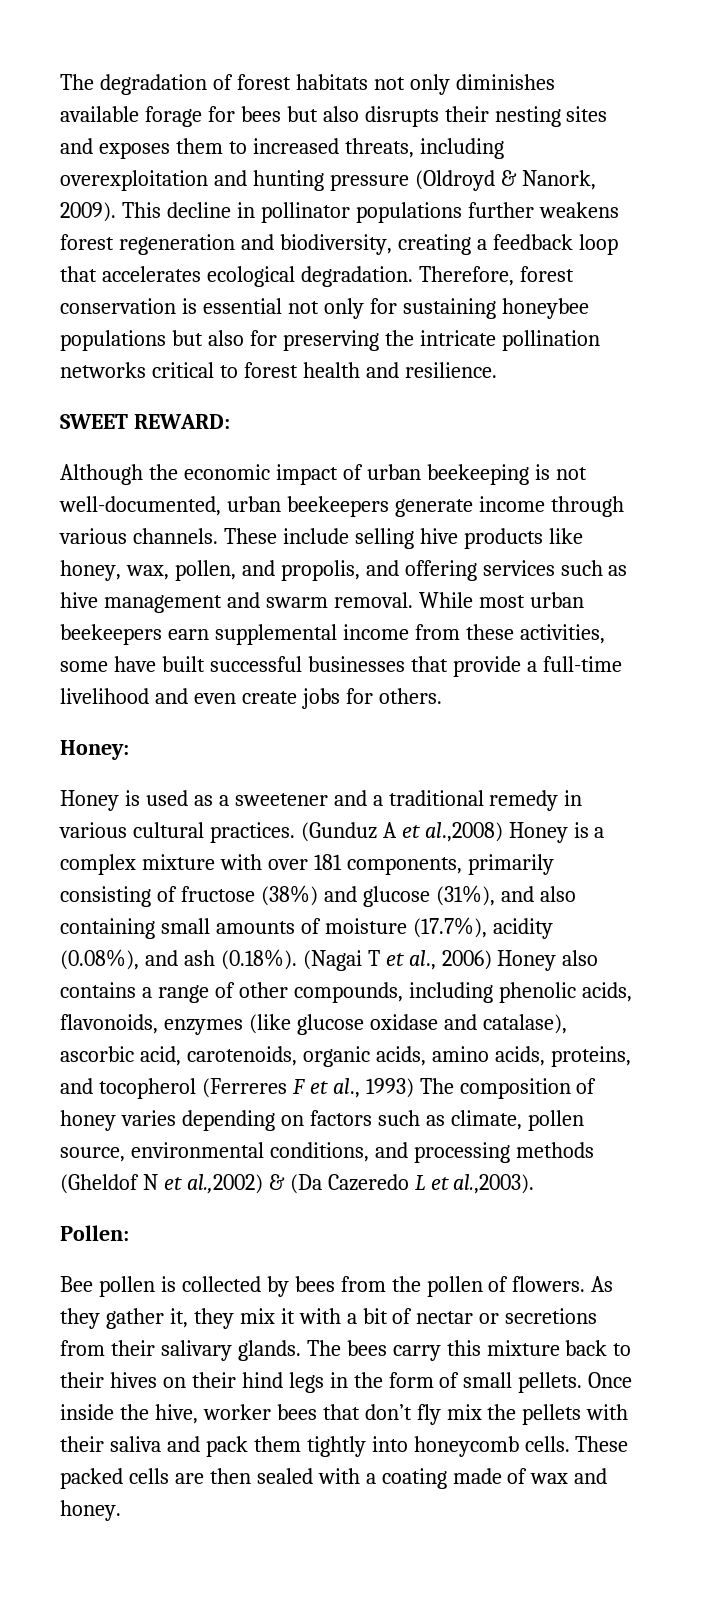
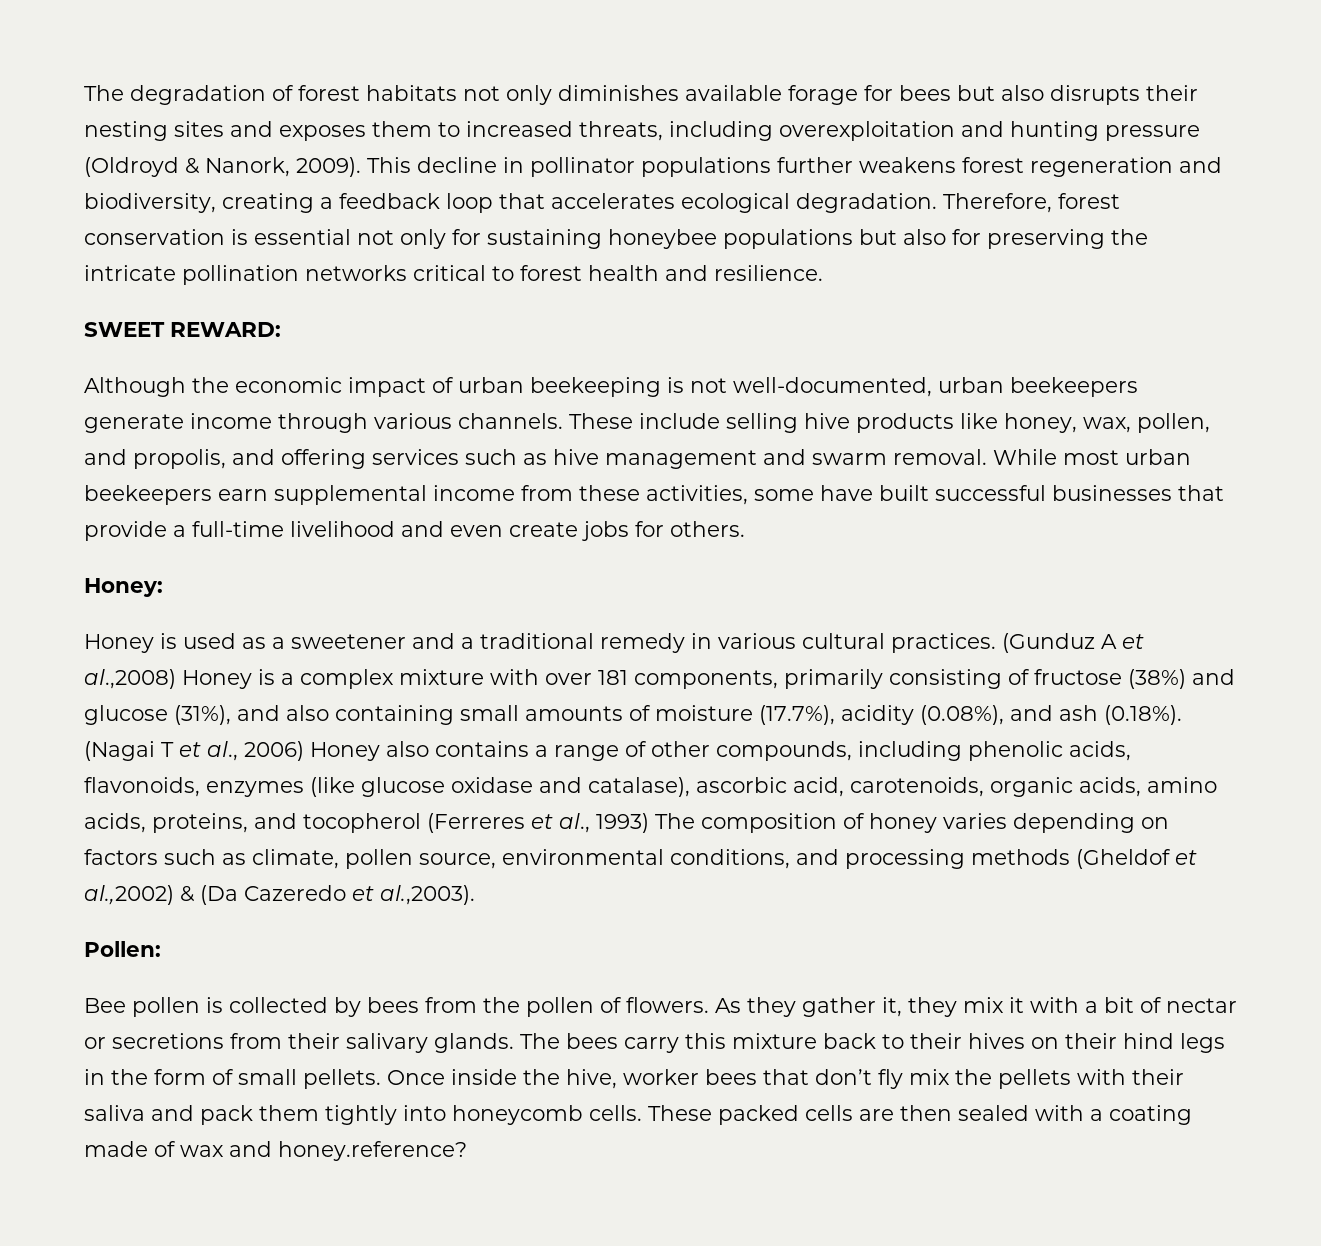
- (Gunduz A et al.,2008) Honey is a complex mixture with over 181 components, primarily consisting of fructose (38%) and glucose (31%), and also containing small amounts of moisture (17.7%), acidity (0.08%), and ash (0.18%). (Nagai T et al., 2006) Honey also contains a range of other compounds, including phenolic acids, flavonoids, enzymes (like glucose oxidase and catalase), ascorbic acid, carotenoids, organic acids, amino acids, proteins, and tocopherol (Ferreres F et al., 1993) The composition of honey varies depending on factors such as climate, pollen source, environmental conditions, and processing methods (Gheldof N et al.,2002) & (Da Cazeredo L et al.,2003).
+ (Gunduz A et al.,2008) Honey is a complex mixture with over 181 components, primarily consisting of fructose (38%) and glucose (31%), and also containing small amounts of moisture (17.7%), acidity (0.08%), and ash (0.18%). (Nagai T et al., 2006) Honey also contains a range of other compounds, including phenolic acids, flavonoids, enzymes (like glucose oxidase and catalase), ascorbic acid, carotenoids, organic acids, amino acids, proteins, and tocopherol (Ferreres et al., 1993) The composition of honey varies depending on factors such as climate, pollen source, environmental conditions, and processing methods (Gheldof et al.,2002) & (Da Cazeredo et al.,2003).
- These packed cells are then sealed with a coating made of wax and honey.
+ These packed cells are then sealed with a coating made of wax and honey.reference?

